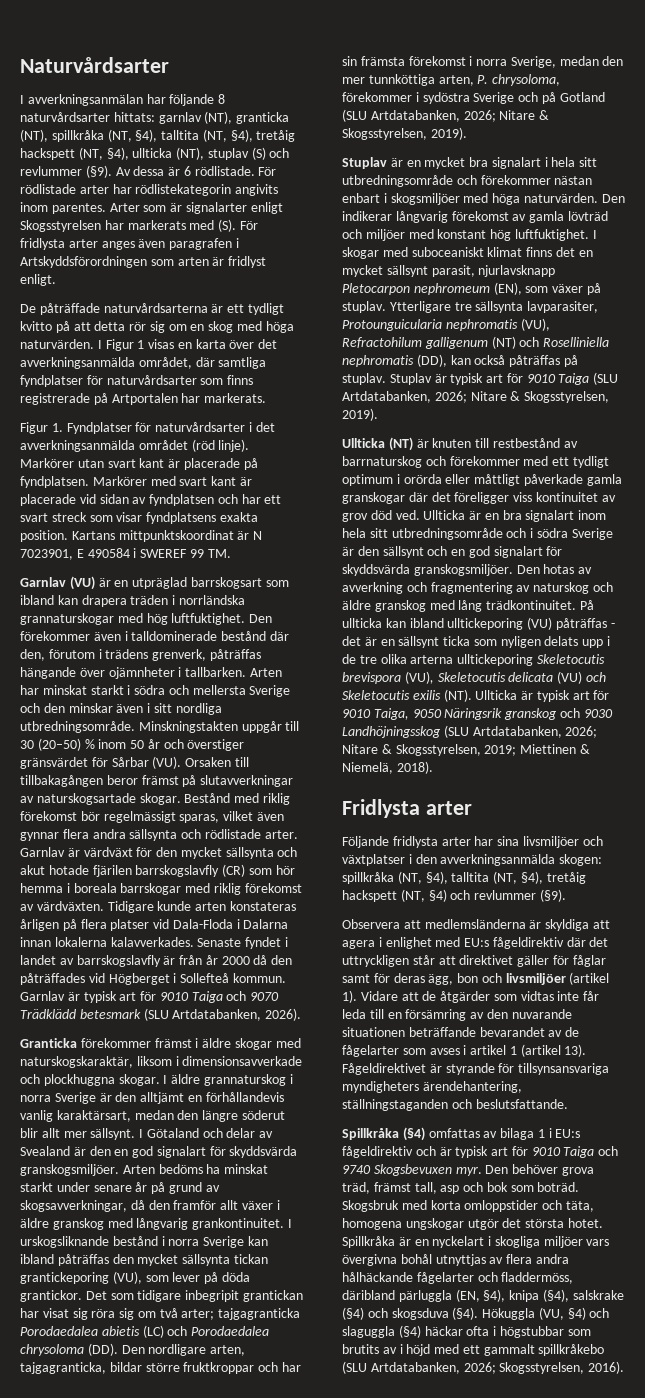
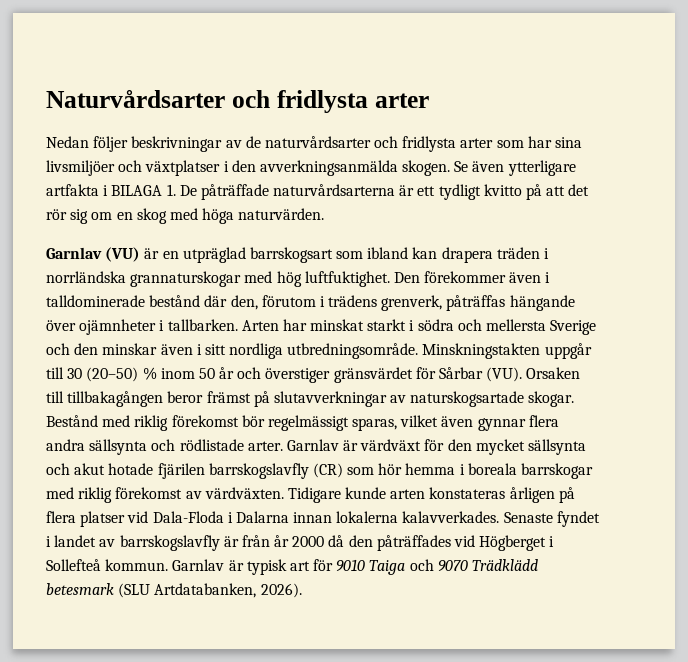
- Naturvårdsarter
- I avverkningsanmälan har följande 8 naturvårdsarter hittats: garnlav (NT), granticka (NT), spillkråka (NT, §4), talltita (NT, §4), tretåig hackspett (NT, §4), ullticka (NT), stuplav (S) och revlummer (§9). Av dessa är 6 rödlistade. För rödlistade arter har rödlistekategorin angivits inom parentes. Arter som är signalarter enligt Skogsstyrelsen har markerats med (S). För fridlysta arter anges även paragrafen i Artskyddsförordningen som arten är fridlyst enligt.
- De påträffade naturvårdsarterna är ett tydligt kvitto på att detta rör sig om en skog med höga naturvärden. I Figur 1 visas en karta över det avverkningsanmälda området, där samtliga fyndplatser för naturvårdsarter som finns registrerade på Artportalen har markerats.
- Figur 1. Fyndplatser för naturvårdsarter i det avverkningsanmälda området (röd linje). Markörer utan svart kant är placerade på fyndplatsen. Markörer med svart kant är placerade vid sidan av fyndplatsen och har ett svart streck som visar fyndplatsens exakta position. Kartans mittpunktskoordinat är N 7023901, E 490584 i SWEREF 99 TM.
+ Naturvårdsarter och fridlysta arter
+ Nedan följer beskrivningar av de naturvårdsarter och fridlysta arter som har sina livsmiljöer och växtplatser i den avverkningsanmälda skogen. Se även ytterligare artfakta i BILAGA 1. De påträffade naturvårdsarterna är ett tydligt kvitto på att det rör sig om en skog med höga naturvärden.
- Granticka förekommer främst i äldre skogar med naturskogskaraktär, liksom i dimensionsavverkade och plockhuggna skogar. I äldre grannaturskog i norra Sverige är den alltjämt en förhållandevis vanlig karaktärsart, medan den längre söderut blir allt mer sällsynt. I Götaland och delar av Svealand är den en god signalart för skyddsvärda granskogsmiljöer. Arten bedöms ha minskat starkt under senare år på grund av skogsavverkningar, då den framför allt växer i äldre granskog med långvarig grankontinuitet. I urskogsliknande bestånd i norra Sverige kan ibland påträffas den mycket sällsynta tickan grantickeporing (VU), som lever på döda grantickor. Det som tidigare inbegripit grantickan har visat sig röra sig om två arter; tajgagranticka Porodaedalea abietis (LC) och Porodaedalea chrysoloma (DD). Den nordligare arten, tajgagranticka, bildar större fruktkroppar och har sin främsta förekomst i norra Sverige, medan den mer tunnköttiga arten, P. chrysoloma, förekommer i sydöstra Sverige och på Gotland (SLU Artdatabanken, 2026; Nitare & Skogsstyrelsen, 2019).
- Stuplav är en mycket bra signalart i hela sitt utbredningsområde och förekommer nästan enbart i skogsmiljöer med höga naturvärden. Den indikerar långvarig förekomst av gamla lövträd och miljöer med konstant hög luftfuktighet. I skogar med suboceaniskt klimat finns det en mycket sällsynt parasit, njurlavsknapp Pletocarpon nephromeum (EN), som växer på stuplav. Ytterligare tre sällsynta lavparasiter, Protounguicularia nephromatis (VU), Refractohilum galligenum (NT) och Roselliniella nephromatis (DD), kan också påträffas på stuplav. Stuplav är typisk art för 9010 Taiga (SLU Artdatabanken, 2026; Nitare & Skogsstyrelsen, 2019).
- Ullticka (NT) är knuten till restbestånd av barrnaturskog och förekommer med ett tydligt optimum i orörda eller måttligt påverkade gamla granskogar där det föreligger viss kontinuitet av grov död ved. Ullticka är en bra signalart inom hela sitt utbredningsområde och i södra Sverige är den sällsynt och en god signalart för skyddsvärda granskogsmiljöer. Den hotas av avverkning och fragmentering av naturskog och äldre granskog med lång trädkontinuitet. På ullticka kan ibland ulltickeporing (VU) påträffas - det är en sällsynt ticka som nyligen delats upp i de tre olika arterna ulltickeporing Skeletocutis brevispora (VU), Skeletocutis delicata (VU) och Skeletocutis exilis (NT). Ullticka är typisk art för 9010 Taiga, 9050 Näringsrik granskog och 9030 Landhöjningsskog (SLU Artdatabanken, 2026; Nitare & Skogsstyrelsen, 2019; Miettinen & Niemelä, 2018).
- Fridlysta arter
- Följande fridlysta arter har sina livsmiljöer och växtplatser i den avverkningsanmälda skogen: spillkråka (NT, §4), talltita (NT, §4), tretåig hackspett (NT, §4) och revlummer (§9).
- Observera att medlemsländerna är skyldiga att agera i enlighet med EU:s fågeldirektiv där det uttryckligen står att direktivet gäller för fåglar samt för deras ägg, bon och livsmiljöer (artikel 1). Vidare att de åtgärder som vidtas inte får leda till en försämring av den nuvarande situationen beträffande bevarandet av de fågelarter som avses i artikel 1 (artikel 13). Fågeldirektivet är styrande för tillsynsansvariga myndigheters ärendehantering, ställningstaganden och beslutsfattande.
- Spillkråka (§4) omfattas av bilaga 1 i EU:s fågeldirektiv och är typisk art för 9010 Taiga och 9740 Skogsbevuxen myr. Den behöver grova träd, främst tall, asp och bok som boträd. Skogsbruk med korta omloppstider och täta, homogena ungskogar utgör det största hotet. Spillkråka är en nyckelart i skogliga miljöer vars övergivna bohål utnyttjas av flera andra hålhäckande fågelarter och fladdermöss, däribland pärluggla (EN, §4), knipa (§4), salskrake (§4) och skogsduva (§4). Hökuggla (VU, §4) och slaguggla (§4) häckar ofta i högstubbar som brutits av i höjd med ett gammalt spillkråkebo (SLU Artdatabanken, 2026; Skogsstyrelsen, 2016).

